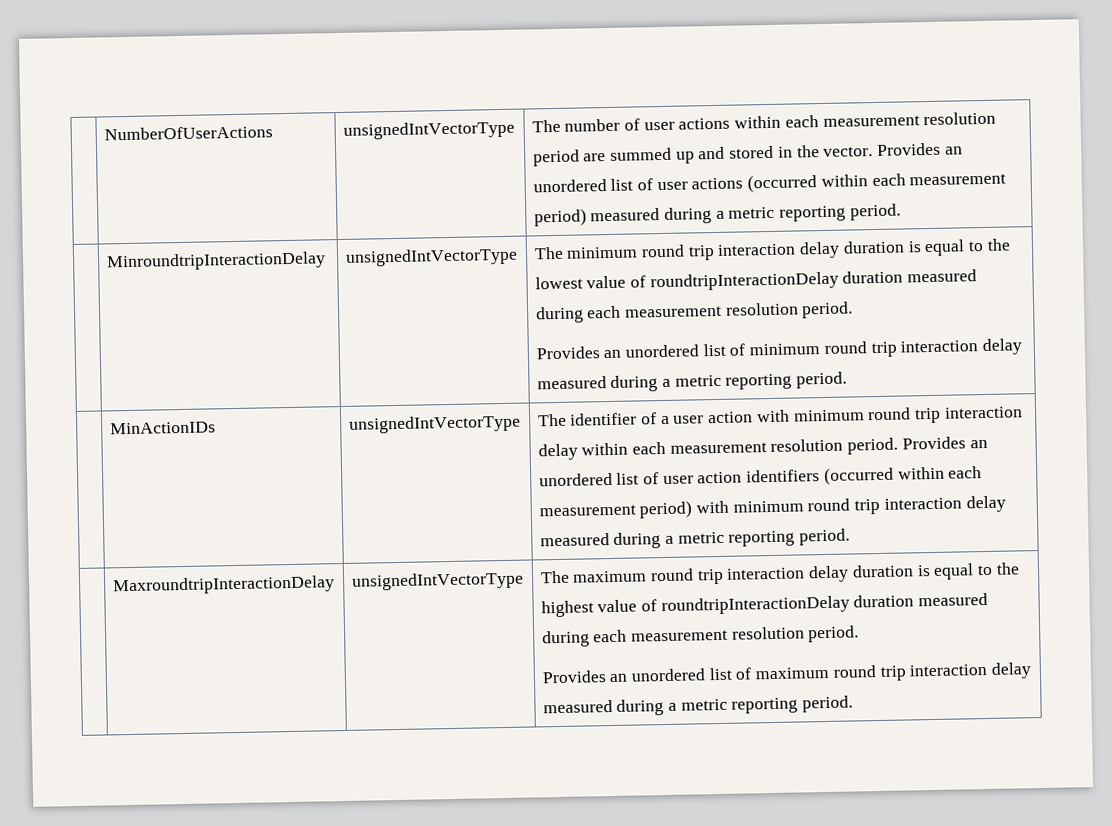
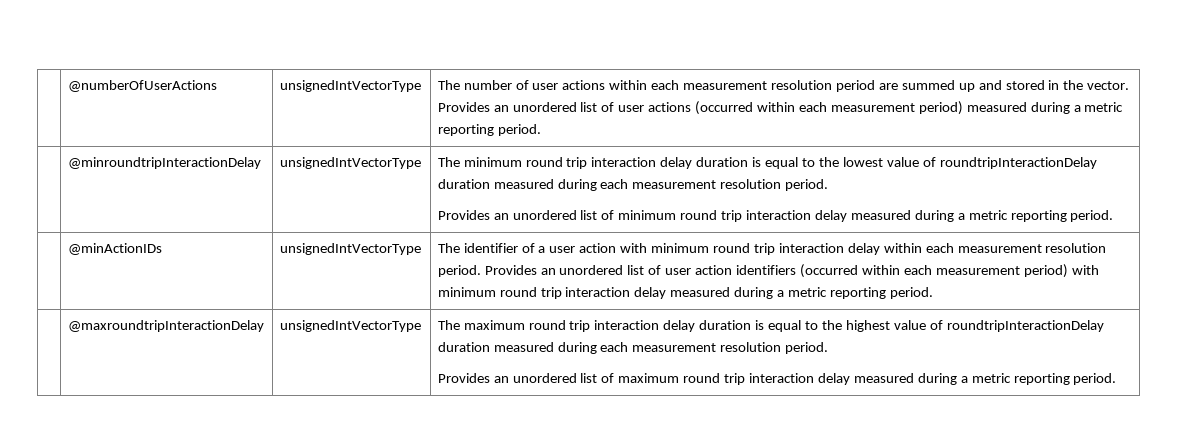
- | NumberOfUserActions | unsignedIntVectorType | The number of user actions within each measurement resolution period are summed up and stored in the vector. Provides an unordered list of user actions (occurred within each measurement period) measured during a metric reporting period.
+ | @numberOfUserActions | unsignedIntVectorType | The number of user actions within each measurement resolution period are summed up and stored in the vector. Provides an unordered list of user actions (occurred within each measurement period) measured during a metric reporting period.
- | MinroundtripInteractionDelay | unsignedIntVectorType | The minimum round trip interaction delay duration is equal to the lowest value of roundtripInteractionDelay duration measured during each measurement resolution period.
+ | @minroundtripInteractionDelay | unsignedIntVectorType | The minimum round trip interaction delay duration is equal to the lowest value of roundtripInteractionDelay duration measured during each measurement resolution period.
- MinActionIDs
+ @minActionIDs
- | MaxroundtripInteractionDelay | unsignedIntVectorType | The maximum round trip interaction delay duration is equal to the highest value of roundtripInteractionDelay duration measured during each measurement resolution period.
+ | @maxroundtripInteractionDelay | unsignedIntVectorType | The maximum round trip interaction delay duration is equal to the highest value of roundtripInteractionDelay duration measured during each measurement resolution period.

